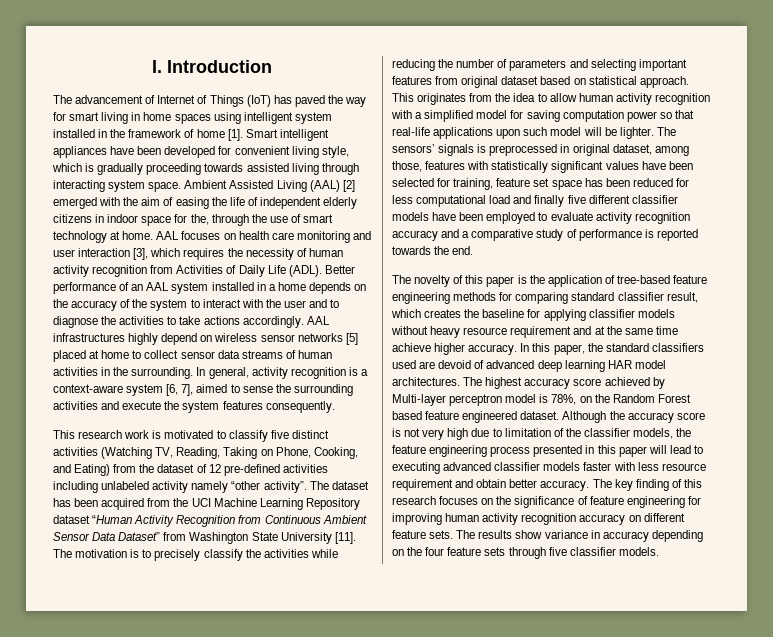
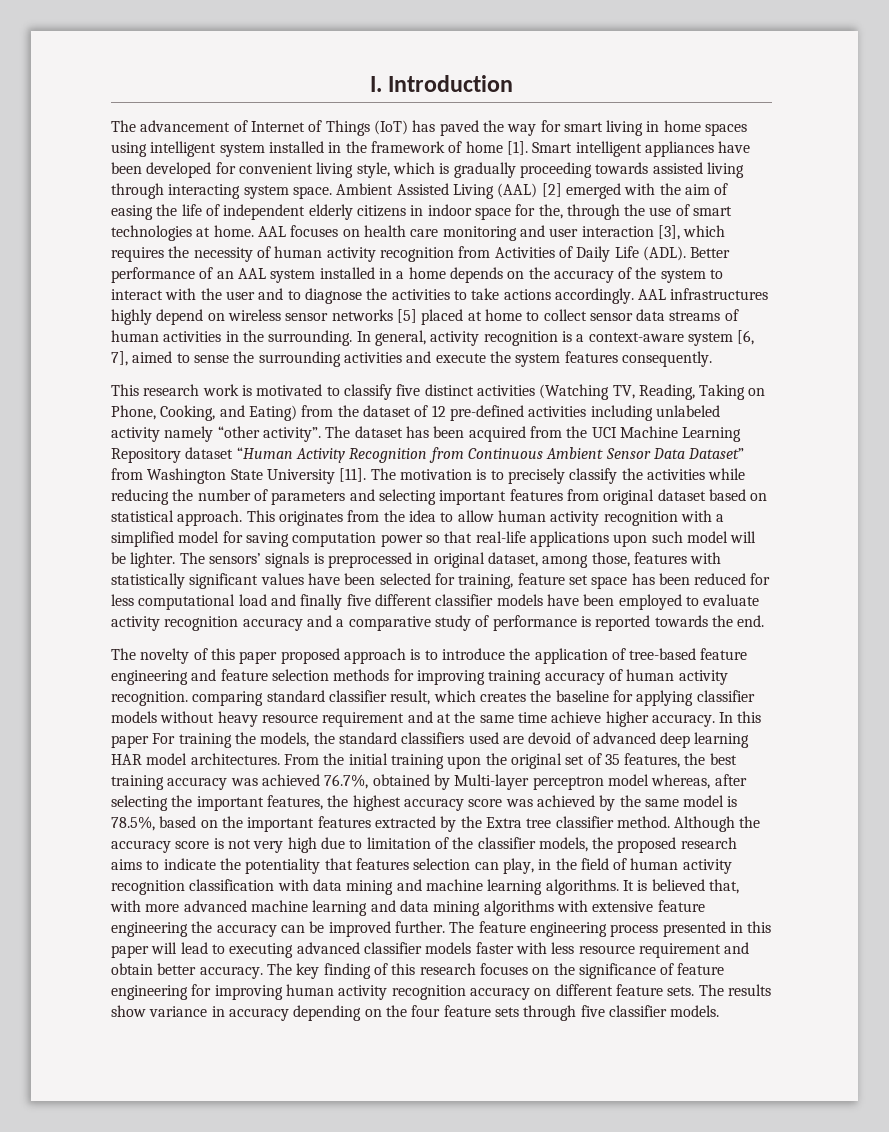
- Ambient Assisted Living (AAL) [2] emerged with the aim of easing the life of independent elderly citizens in indoor space for the, through the use of smart technology at home.
+ Ambient Assisted Living (AAL) [2] emerged with the aim of easing the life of independent elderly citizens in indoor space for the, through the use of smart technologies at home.
- The novelty of this paper is the application of tree-based feature engineering methods for comparing standard classifier result, which creates the baseline for applying classifier models without heavy resource requirement and at the same time achieve higher accuracy.
+ The novelty of this paper proposed approach is to introduce the application of tree-based feature engineering and feature selection methods for improving training accuracy of human activity recognition. comparing standard classifier result, which creates the baseline for applying classifier models without heavy resource requirement and at the same time achieve higher accuracy.
- In this paper, the standard classifiers used are devoid of advanced deep learning HAR model architectures.
+ In this paper For training the models, the standard classifiers used are devoid of advanced deep learning HAR model architectures.
- The highest accuracy score achieved by Multi-layer perceptron model is 78%, on the Random Forest based feature engineered dataset.
+ From the initial training upon the original set of 35 features, the best training accuracy was achieved 76.7%, obtained by Multi-layer perceptron model whereas, after selecting the important features, the highest accuracy score was achieved by the same model is 78.5%, based on the important features extracted by the Extra tree classifier method.
- Although the accuracy score is not very high due to limitation of the classifier models, the feature engineering process presented in this paper will lead to executing advanced classifier models faster with less resource requirement and obtain better accuracy.
+ Although the accuracy score is not very high due to limitation of the classifier models, the proposed research aims to indicate the potentiality that features selection can play, in the field of human activity recognition classification with data mining and machine learning algorithms. It is believed that, with more advanced machine learning and data mining algorithms with extensive feature engineering the accuracy can be improved further. The feature engineering process presented in this paper will lead to executing advanced classifier models faster with less resource requirement and obtain better accuracy.

